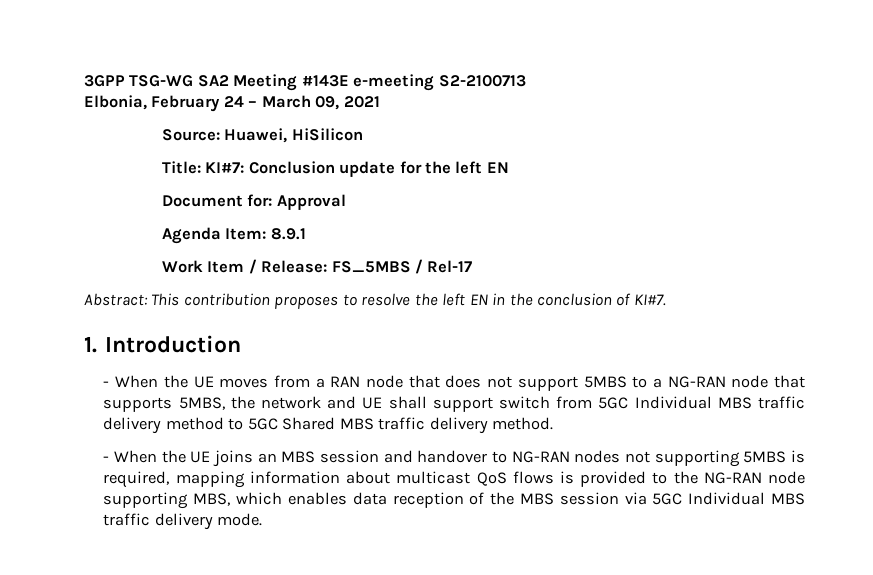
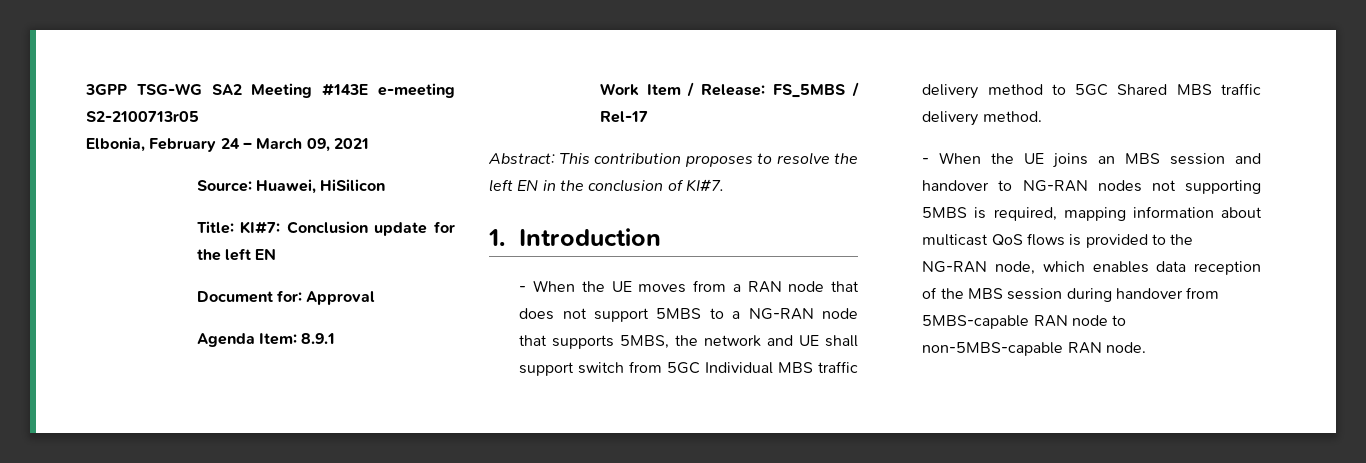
- 3GPP TSG-WG SA2 Meeting #143E e-meeting S2-2100713
+ 3GPP TSG-WG SA2 Meeting #143E e-meeting S2-2100713r05
- - When the UE joins an MBS session and handover to NG-RAN nodes not supporting 5MBS is required, mapping information about multicast QoS flows is provided to the NG-RAN node supporting MBS, which enables data reception of the MBS session via 5GC Individual MBS traffic delivery mode.
+ - When the UE joins an MBS session and handover to NG-RAN nodes not supporting 5MBS is required, mapping information about multicast QoS flows is provided to the NG-RAN node, which enables data reception of the MBS session during handover from 5MBS-capable RAN node to non-5MBS-capable RAN node.

